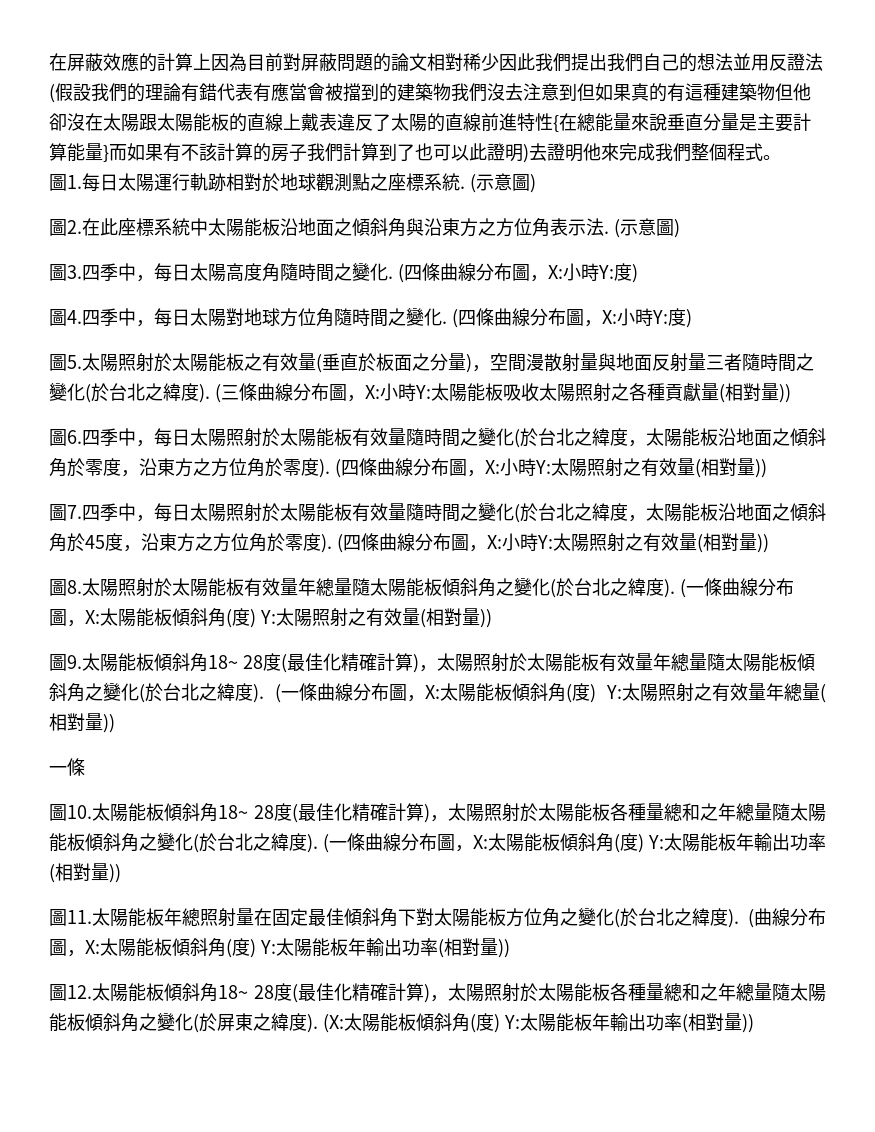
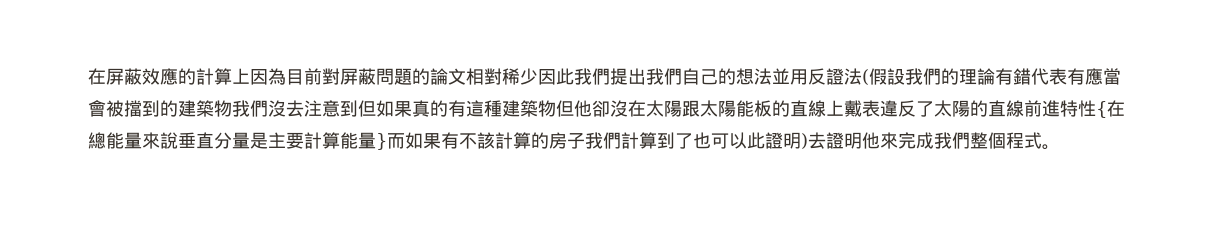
- 圖1.每日太陽運行軌跡相對於地球觀測點之座標系統. (示意圖)
- 圖2.在此座標系統中太陽能板沿地面之傾斜角與沿東方之方位角表示法. (示意圖)
- 圖3.四季中，每日太陽高度角隨時間之變化. (四條曲線分布圖，X:小時Y:度)
- 圖4.四季中，每日太陽對地球方位角隨時間之變化. (四條曲線分布圖，X:小時Y:度)
- 圖5.太陽照射於太陽能板之有效量(垂直於板面之分量)，空間漫散射量與地面反射量三者隨時間之變化(於台北之緯度). (三條曲線分布圖，X:小時Y:太陽能板吸收太陽照射之各種貢獻量(相對量))
- 圖6.四季中，每日太陽照射於太陽能板有效量隨時間之變化(於台北之緯度，太陽能板沿地面之傾斜角於零度，沿東方之方位角於零度). (四條曲線分布圖，X:小時Y:太陽照射之有效量(相對量))
- 圖7.四季中，每日太陽照射於太陽能板有效量隨時間之變化(於台北之緯度，太陽能板沿地面之傾斜角於45度，沿東方之方位角於零度). (四條曲線分布圖，X:小時Y:太陽照射之有效量(相對量))
- 圖8.太陽照射於太陽能板有效量年總量隨太陽能板傾斜角之變化(於台北之緯度). (一條曲線分布圖，X:太陽能板傾斜角(度) Y:太陽照射之有效量(相對量))
- 圖9.太陽能板傾斜角18~ 28度(最佳化精確計算)，太陽照射於太陽能板有效量年總量隨太陽能板傾斜角之變化(於台北之緯度). (一條曲線分布圖，X:太陽能板傾斜角(度) Y:太陽照射之有效量年總量(相對量))
- 一條
- 圖10.太陽能板傾斜角18~ 28度(最佳化精確計算)，太陽照射於太陽能板各種量總和之年總量隨太陽能板傾斜角之變化(於台北之緯度). (一條曲線分布圖，X:太陽能板傾斜角(度) Y:太陽能板年輸出功率(相對量))
- 圖11.太陽能板年總照射量在固定最佳傾斜角下對太陽能板方位角之變化(於台北之緯度). (曲線分布圖，X:太陽能板傾斜角(度) Y:太陽能板年輸出功率(相對量))
- 圖12.太陽能板傾斜角18~ 28度(最佳化精確計算)，太陽照射於太陽能板各種量總和之年總量隨太陽能板傾斜角之變化(於屏東之緯度). (X:太陽能板傾斜角(度) Y:太陽能板年輸出功率(相對量))

